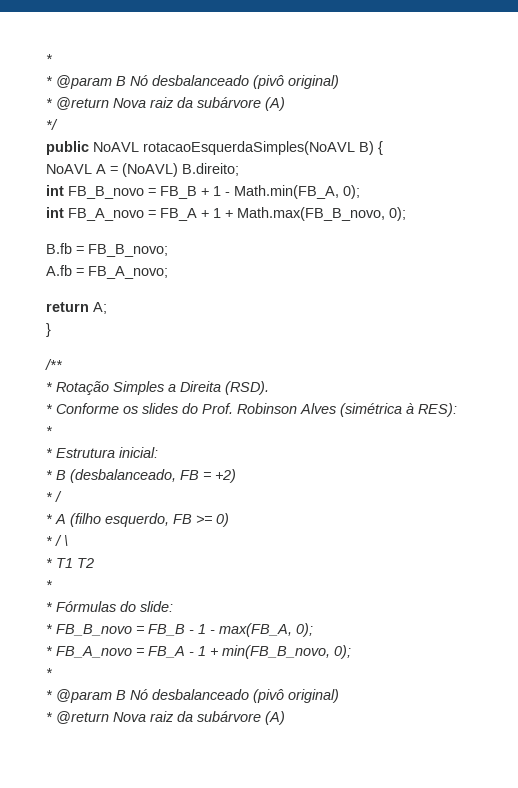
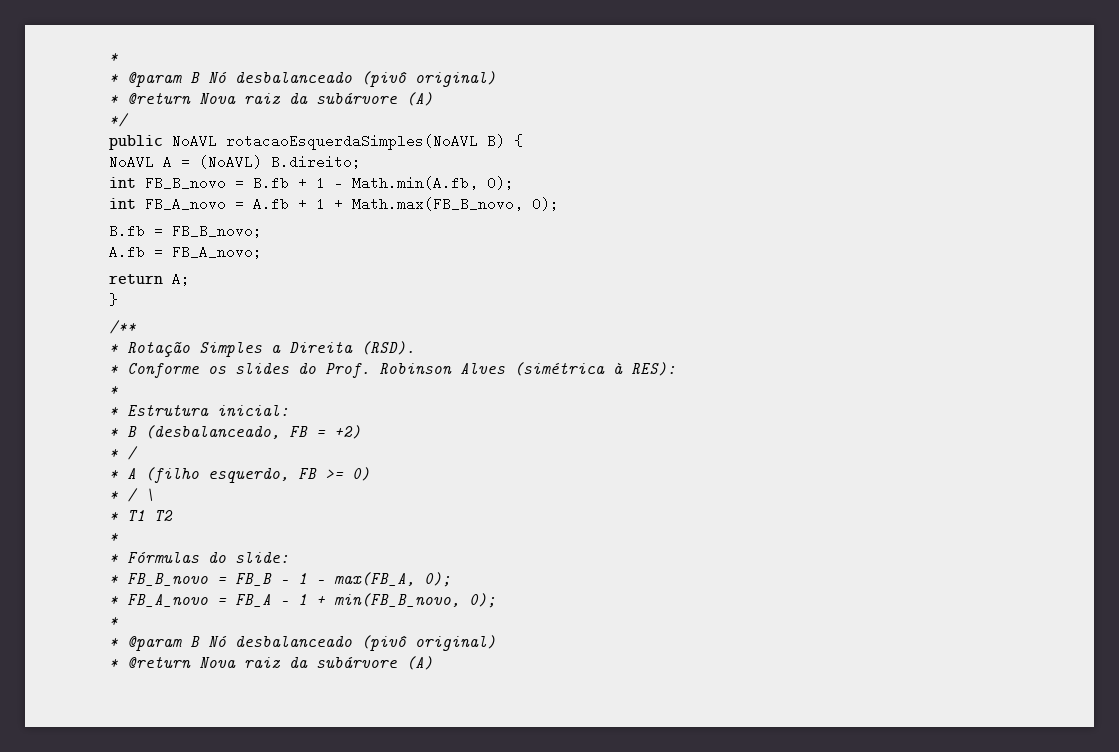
- int FB_B_novo = FB_B + 1 - Math.min(FB_A, 0);
+ int FB_B_novo = B.fb + 1 - Math.min(A.fb, 0);
- int FB_A_novo = FB_A + 1 + Math.max(FB_B_novo, 0);
+ int FB_A_novo = A.fb + 1 + Math.max(FB_B_novo, 0);

